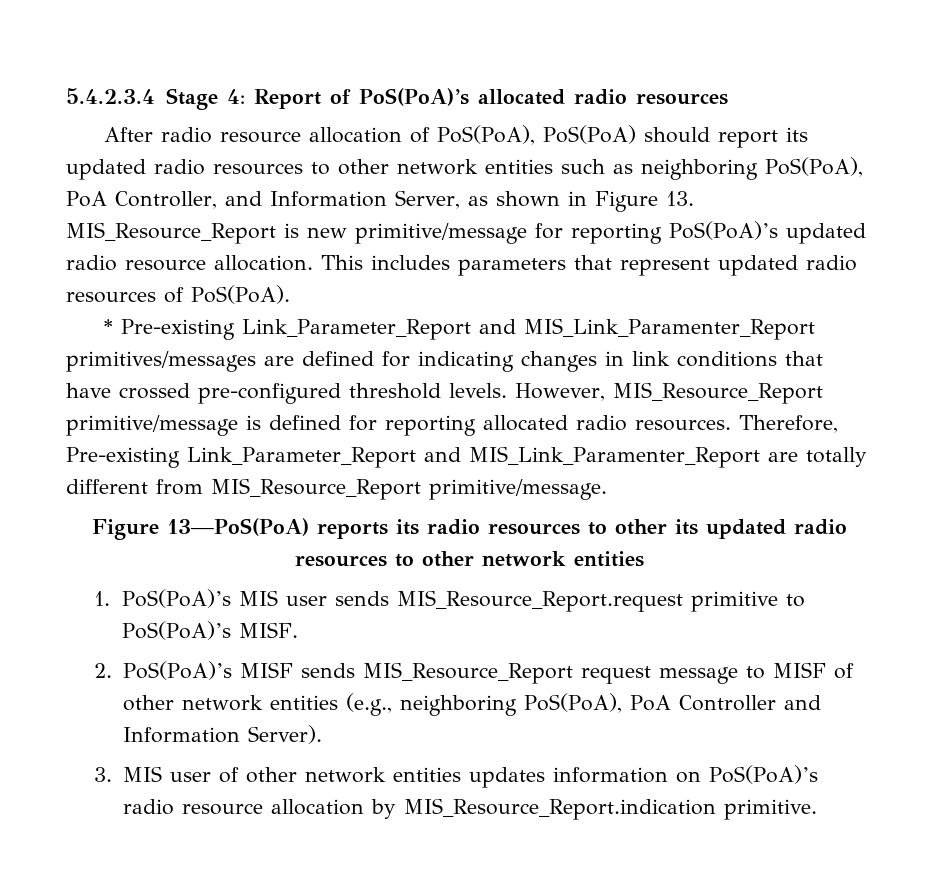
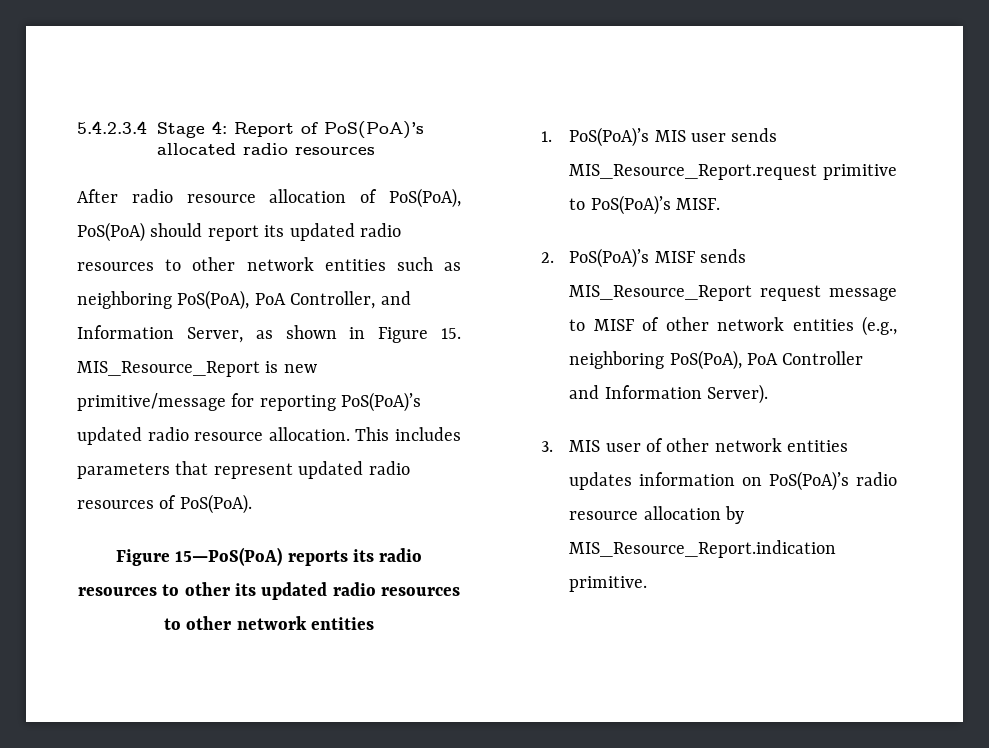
- After radio resource allocation of PoS(PoA), PoS(PoA) should report its updated radio resources to other network entities such as neighboring PoS(PoA), PoA Controller, and Information Server, as shown in Figure 13. MIS_Resource_Report is new primitive/message for reporting PoS(PoA)’s updated radio resource allocation.
+ After radio resource allocation of PoS(PoA), PoS(PoA) should report its updated radio resources to other network entities such as neighboring PoS(PoA), PoA Controller, and Information Server, as shown in Figure 15. MIS_Resource_Report is new primitive/message for reporting PoS(PoA)’s updated radio resource allocation.
- * Pre-existing Link_Parameter_Report and MIS_Link_Paramenter_Report primitives/messages are defined for indicating changes in link conditions that have crossed pre-configured threshold levels. However, MIS_Resource_Report primitive/message is defined for reporting allocated radio resources. Therefore, Pre-existing Link_Parameter_Report and MIS_Link_Paramenter_Report are totally different from MIS_Resource_Report primitive/message.
- Figure 13—PoS(PoA) reports its radio resources to other its updated radio resources to other network entities
+ Figure 15—PoS(PoA) reports its radio resources to other its updated radio resources to other network entities

